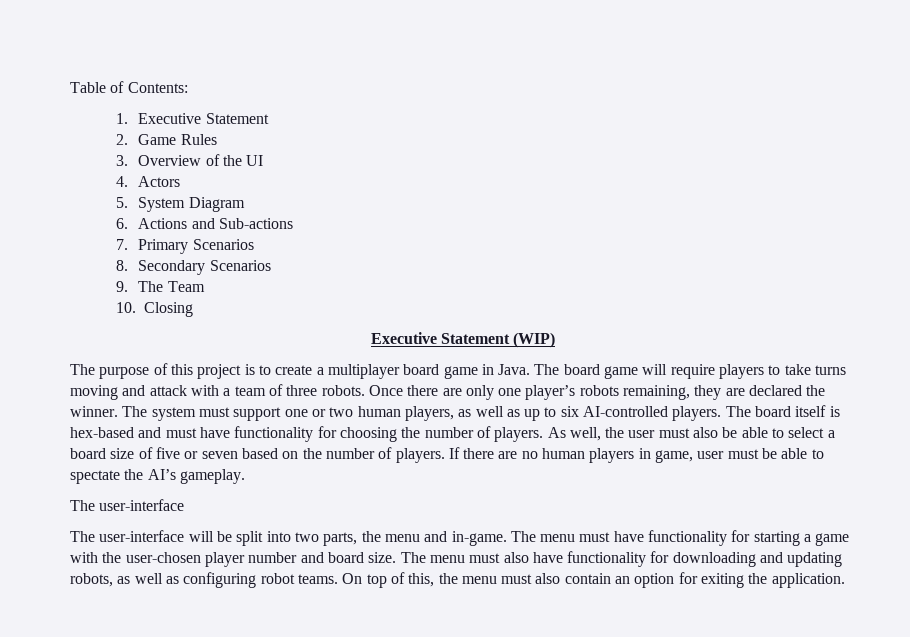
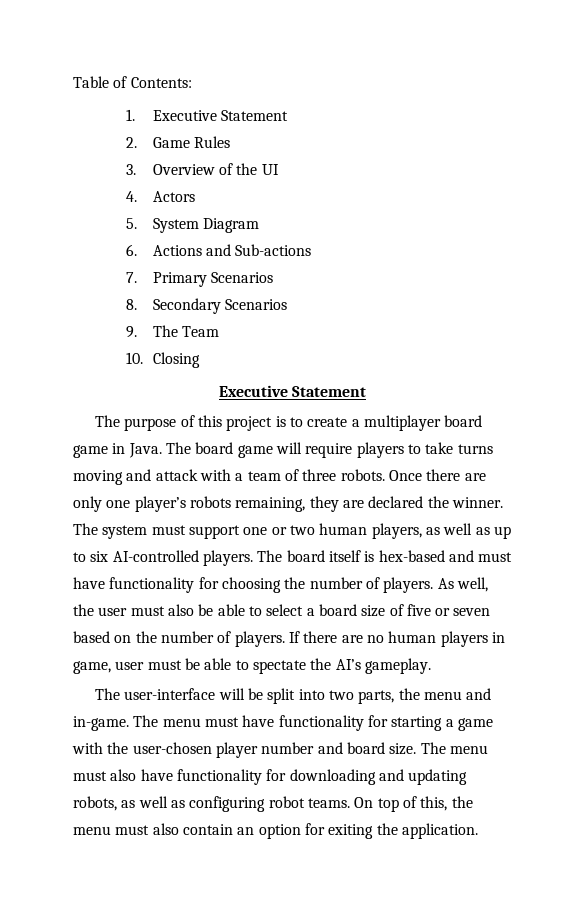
  10. Closing
- Executive Statement (WIP)
+ Executive Statement
  If there are no human players in game, user must be able to spectate the AI’s gameplay.
- The user-interface

